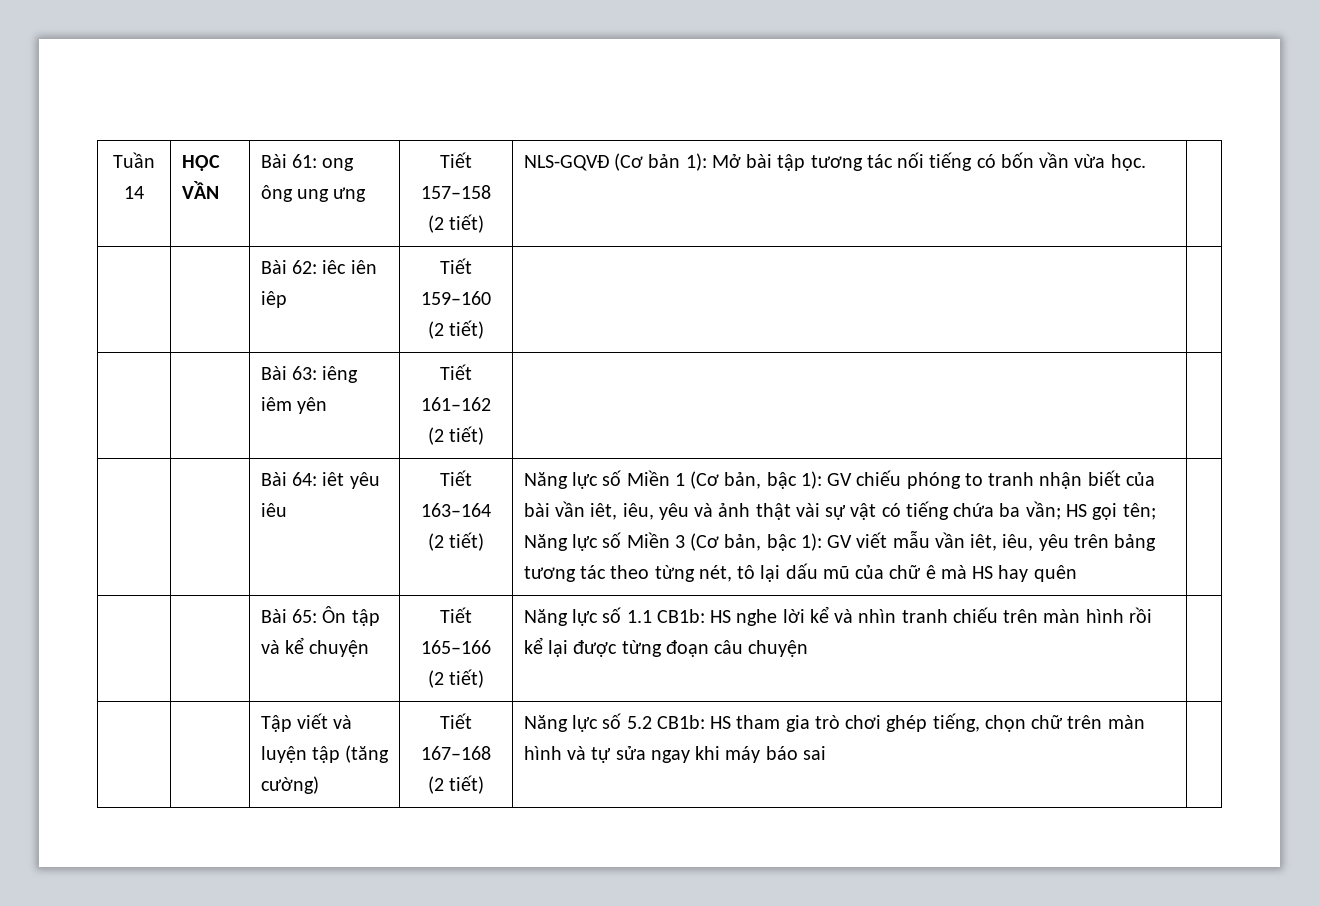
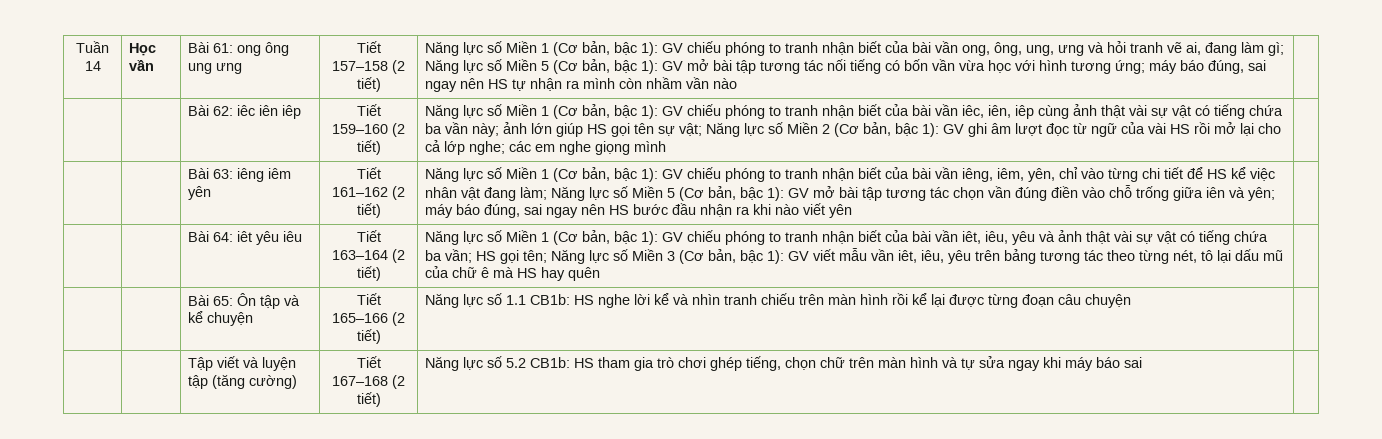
- HỌC VẦN
+ Học vần
- NLS-GQVĐ (Cơ bản 1): Mở bài tập tương tác nối tiếng có bốn vần vừa học.
+ Năng lực số Miền 1 (Cơ bản, bậc 1): GV chiếu phóng to tranh nhận biết của bài vần ong, ông, ung, ưng và hỏi tranh vẽ ai, đang làm gì; Năng lực số Miền 5 (Cơ bản, bậc 1): GV mở bài tập tương tác nối tiếng có bốn vần vừa học với hình tương ứng; máy báo đúng, sai ngay nên HS tự nhận ra mình còn nhầm vần nào
+ Năng lực số Miền 1 (Cơ bản, bậc 1): GV chiếu phóng to tranh nhận biết của bài vần iêc, iên, iêp cùng ảnh thật vài sự vật có tiếng chứa ba vần này; ảnh lớn giúp HS gọi tên sự vật; Năng lực số Miền 2 (Cơ bản, bậc 1): GV ghi âm lượt đọc từ ngữ của vài HS rồi mở lại cho cả lớp nghe; các em nghe giọng mình
+ Năng lực số Miền 1 (Cơ bản, bậc 1): GV chiếu phóng to tranh nhận biết của bài vần iêng, iêm, yên, chỉ vào từng chi tiết để HS kể việc nhân vật đang làm; Năng lực số Miền 5 (Cơ bản, bậc 1): GV mở bài tập tương tác chọn vần đúng điền vào chỗ trống giữa iên và yên; máy báo đúng, sai ngay nên HS bước đầu nhận ra khi nào viết yên

